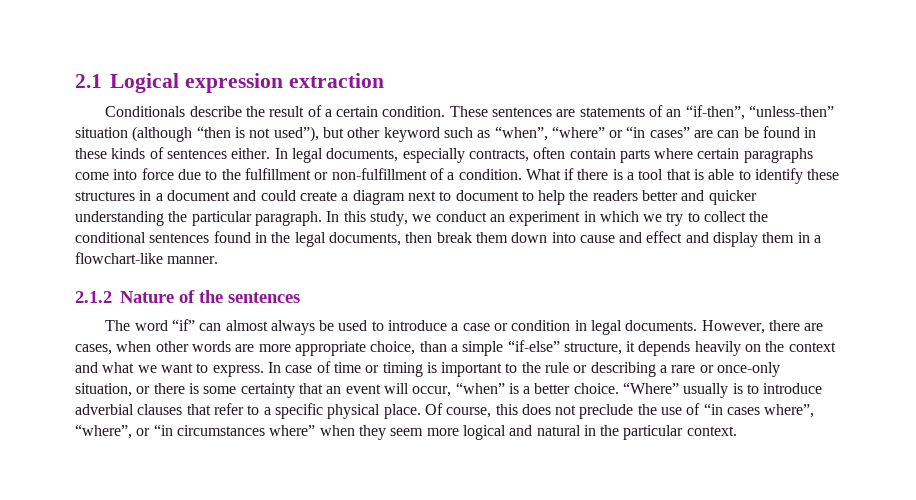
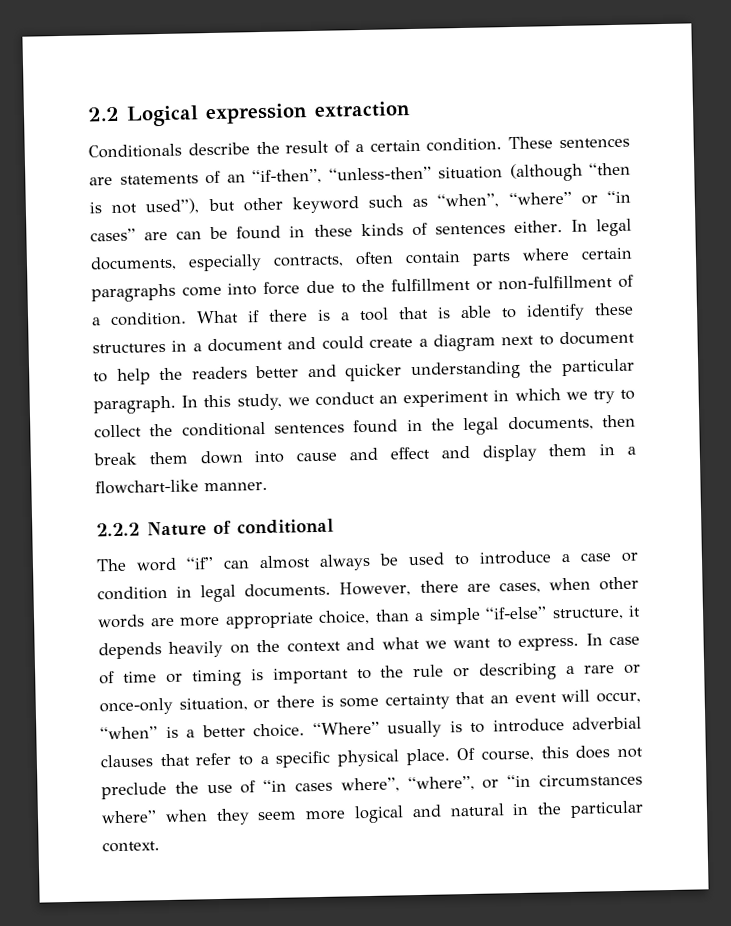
- 2.1 Logical expression extraction
+ 2.2 Logical expression extraction
- 2.1.2 Nature of the sentences
+ 2.2.2 Nature of conditional

